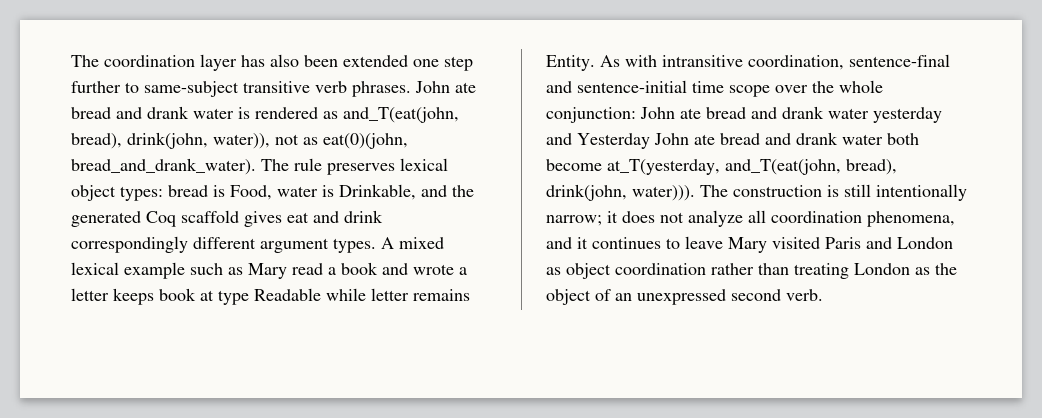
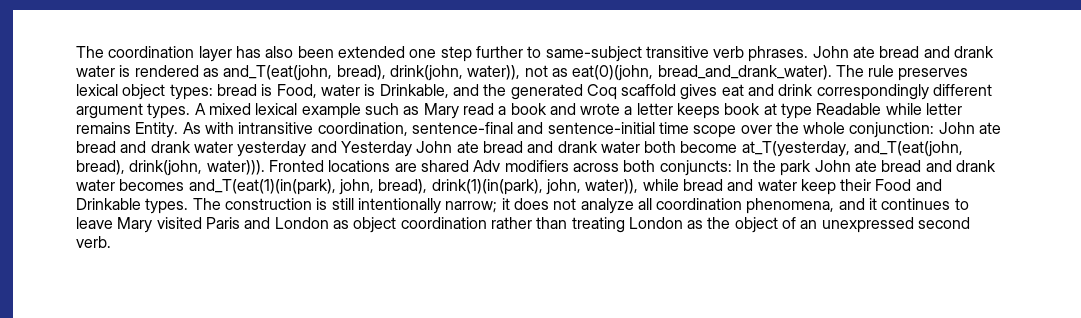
+ Fronted locations are shared Adv modifiers across both conjuncts: In the park John ate bread and drank water becomes and_T(eat(1)(in(park), john, bread), drink(1)(in(park), john, water)), while bread and water keep their Food and Drinkable types.

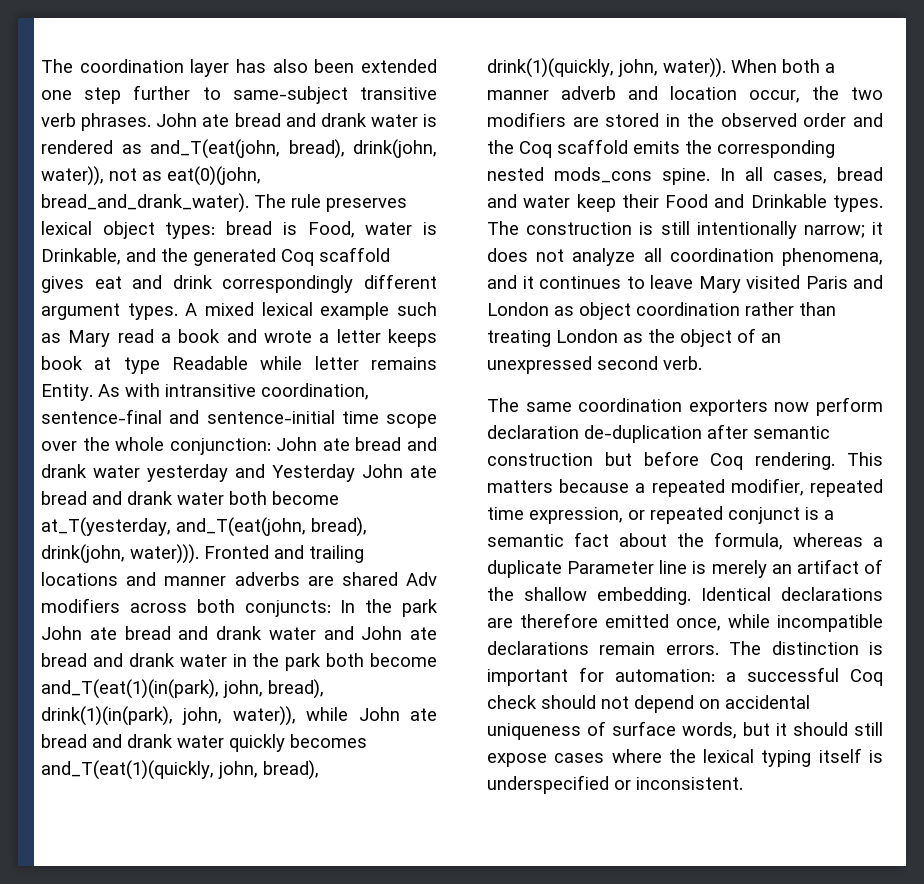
- Fronted locations are shared Adv modifiers across both conjuncts: In the park John ate bread and drank water becomes and_T(eat(1)(in(park), john, bread), drink(1)(in(park), john, water)), while bread and water keep their Food and Drinkable types.
+ Fronted and trailing locations and manner adverbs are shared Adv modifiers across both conjuncts: In the park John ate bread and drank water and John ate bread and drank water in the park both become and_T(eat(1)(in(park), john, bread), drink(1)(in(park), john, water)), while John ate bread and drank water quickly becomes and_T(eat(1)(quickly, john, bread), drink(1)(quickly, john, water)). When both a manner adverb and location occur, the two modifiers are stored in the observed order and the Coq scaffold emits the corresponding nested mods_cons spine. In all cases, bread and water keep their Food and Drinkable types.
+ The same coordination exporters now perform declaration de-duplication after semantic construction but before Coq rendering. This matters because a repeated modifier, repeated time expression, or repeated conjunct is a semantic fact about the formula, whereas a duplicate Parameter line is merely an artifact of the shallow embedding. Identical declarations are therefore emitted once, while incompatible declarations remain errors. The distinction is important for automation: a successful Coq check should not depend on accidental uniqueness of surface words, but it should still expose cases where the lexical typing itself is underspecified or inconsistent.

